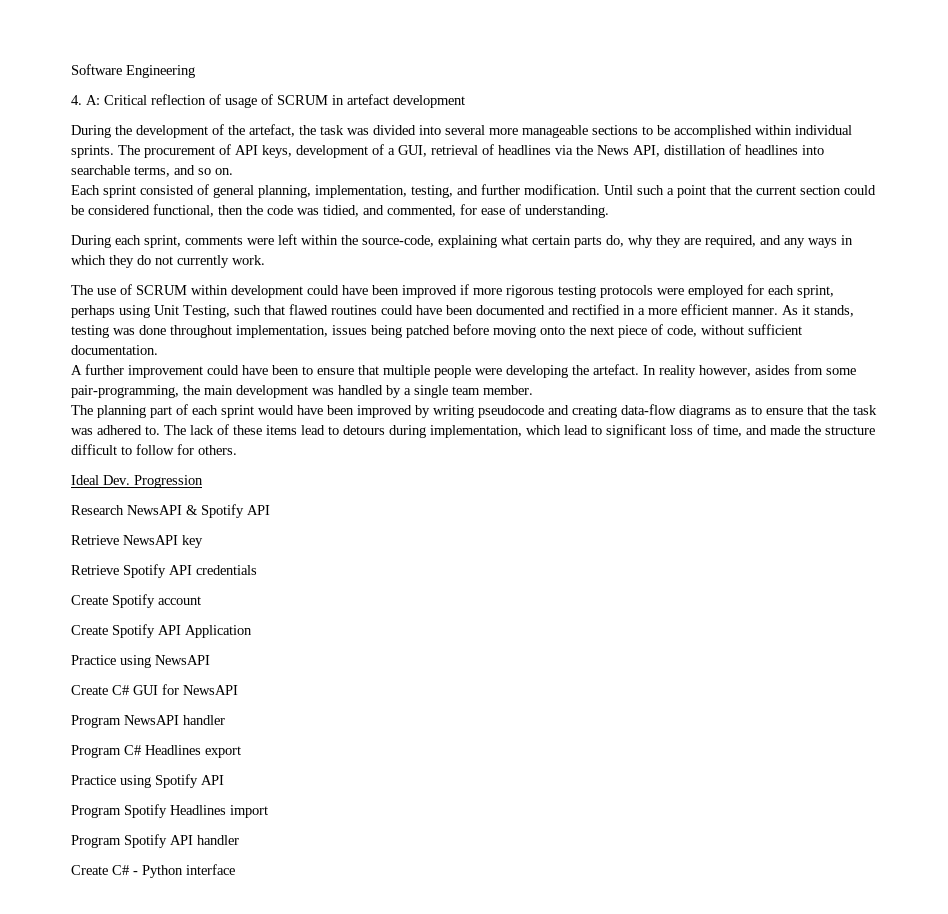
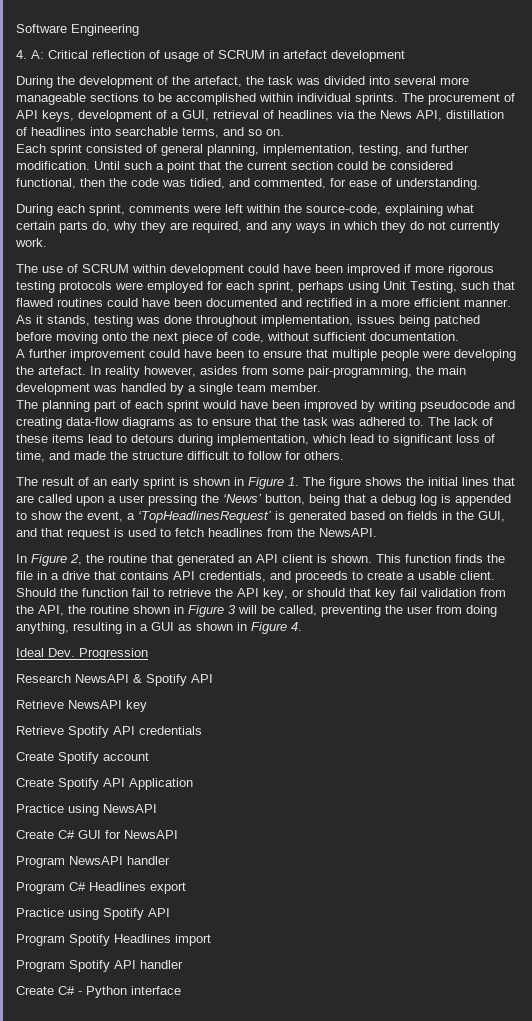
+ The result of an early sprint is shown in Figure 1. The figure shows the initial lines that are called upon a user pressing the ‘News’ button, being that a debug log is appended to show the event, a ‘TopHeadlinesRequest’ is generated based on fields in the GUI, and that request is used to fetch headlines from the NewsAPI.
+ In Figure 2, the routine that generated an API client is shown. This function finds the file in a drive that contains API credentials, and proceeds to create a usable client. Should the function fail to retrieve the API key, or should that key fail validation from the API, the routine shown in Figure 3 will be called, preventing the user from doing anything, resulting in a GUI as shown in Figure 4.

